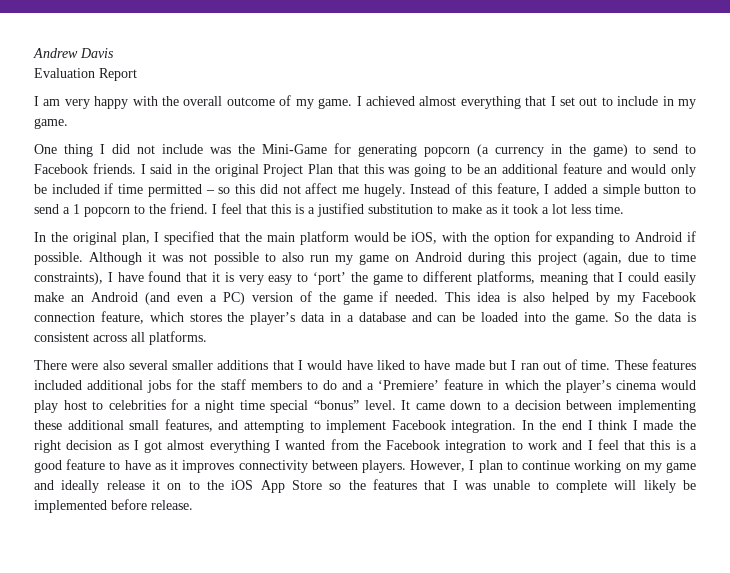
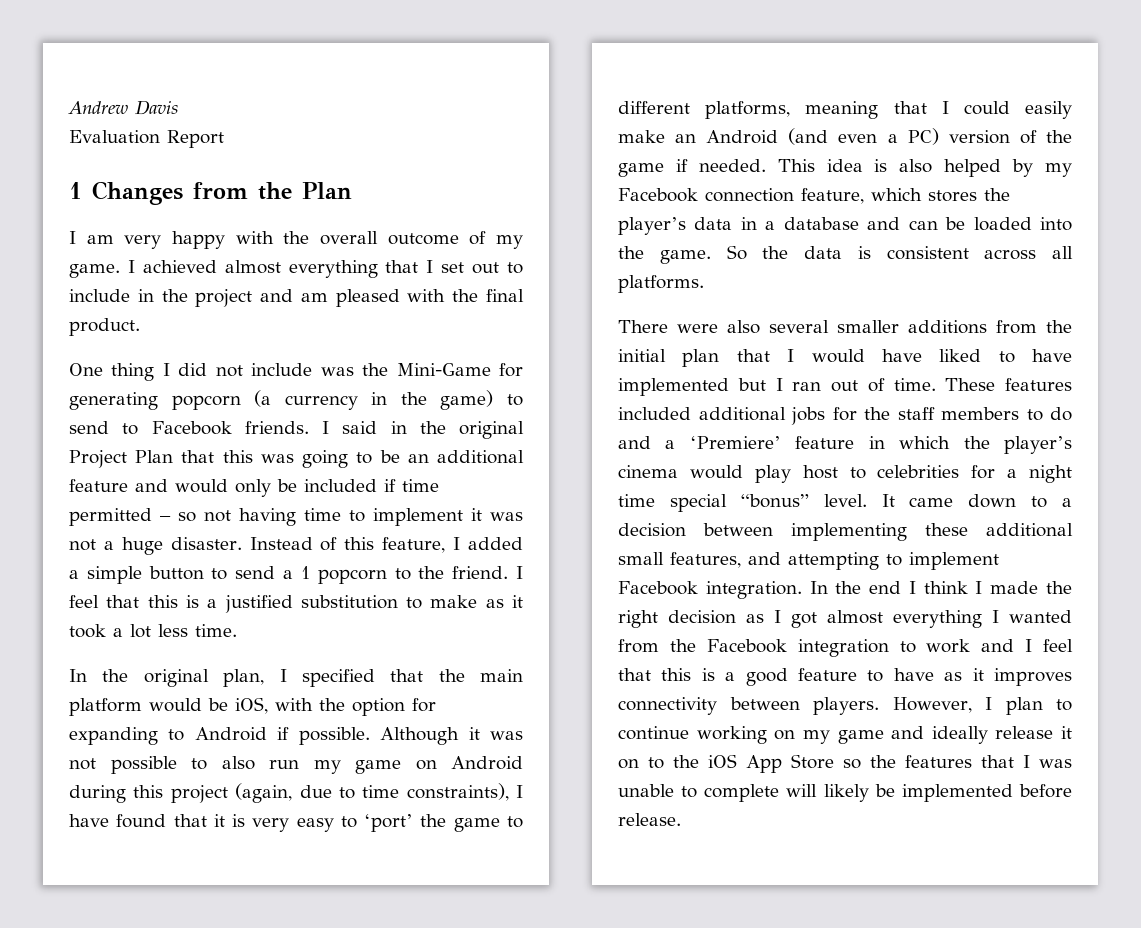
+ 1 Changes from the Plan
- I achieved almost everything that I set out to include in my game.
+ I achieved almost everything that I set out to include in the project and am pleased with the final product.
- I said in the original Project Plan that this was going to be an additional feature and would only be included if time permitted – so this did not affect me hugely.
+ I said in the original Project Plan that this was going to be an additional feature and would only be included if time permitted – so not having time to implement it was not a huge disaster.
- There were also several smaller additions that I would have liked to have made but I ran out of time.
+ There were also several smaller additions from the initial plan that I would have liked to have implemented but I ran out of time.

